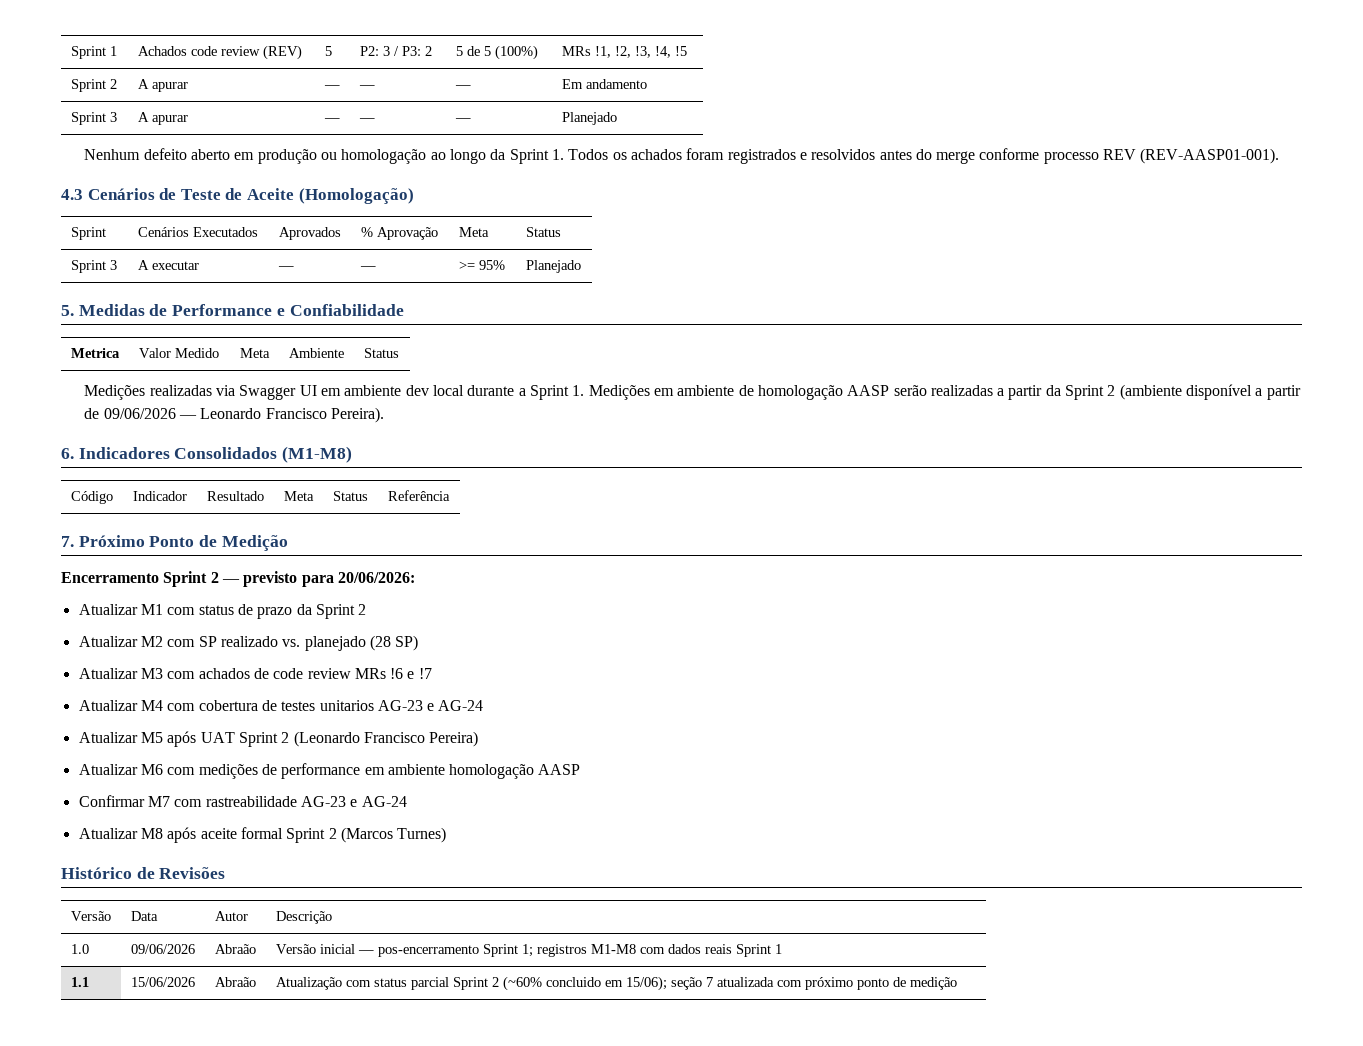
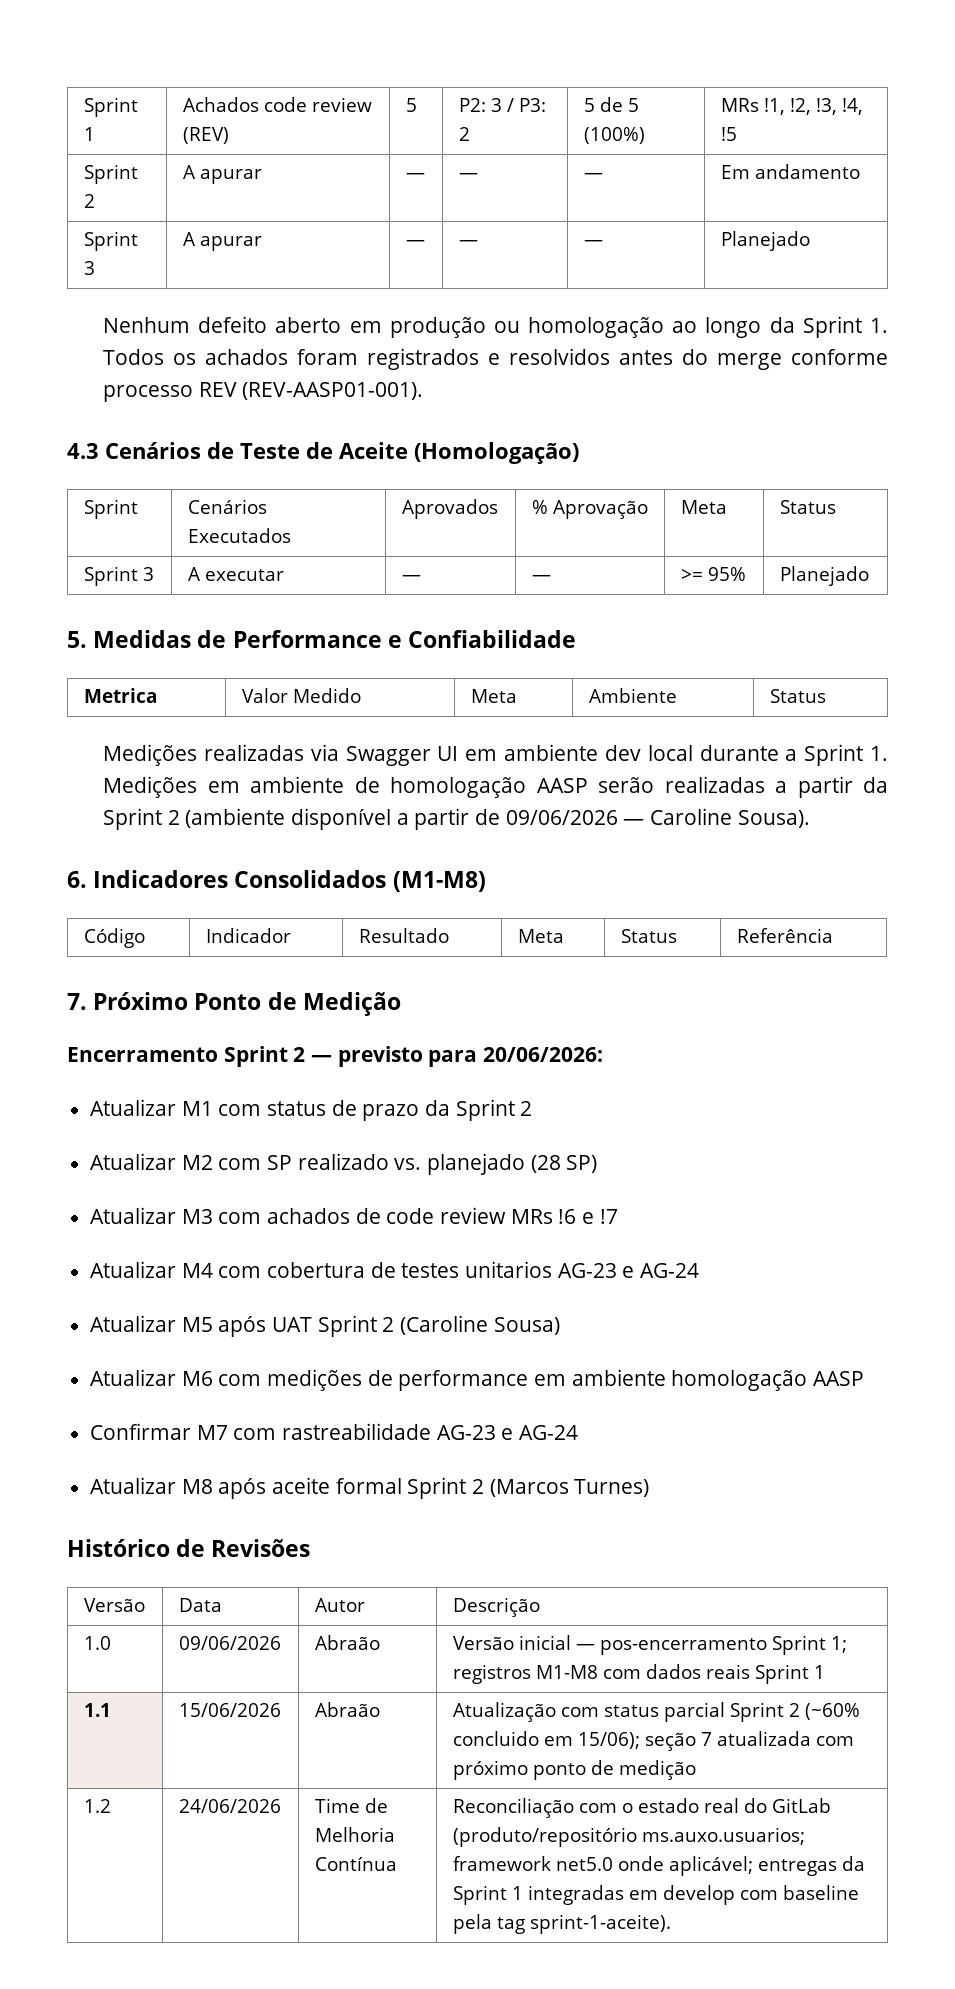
- Medições realizadas via Swagger UI em ambiente dev local durante a Sprint 1. Medições em ambiente de homologação AASP serão realizadas a partir da Sprint 2 (ambiente disponível a partir de 09/06/2026 — Leonardo Francisco Pereira).
+ Medições realizadas via Swagger UI em ambiente dev local durante a Sprint 1. Medições em ambiente de homologação AASP serão realizadas a partir da Sprint 2 (ambiente disponível a partir de 09/06/2026 — Caroline Sousa).
- Atualizar M5 após UAT Sprint 2 (Leonardo Francisco Pereira)
+ Atualizar M5 após UAT Sprint 2 (Caroline Sousa)
+ 1.2 | 24/06/2026 | Time de Melhoria Contínua | Reconciliação com o estado real do GitLab (produto/repositório ms.auxo.usuarios; framework net5.0 onde aplicável; entregas da Sprint 1 integradas em develop com baseline pela tag sprint-1-aceite).

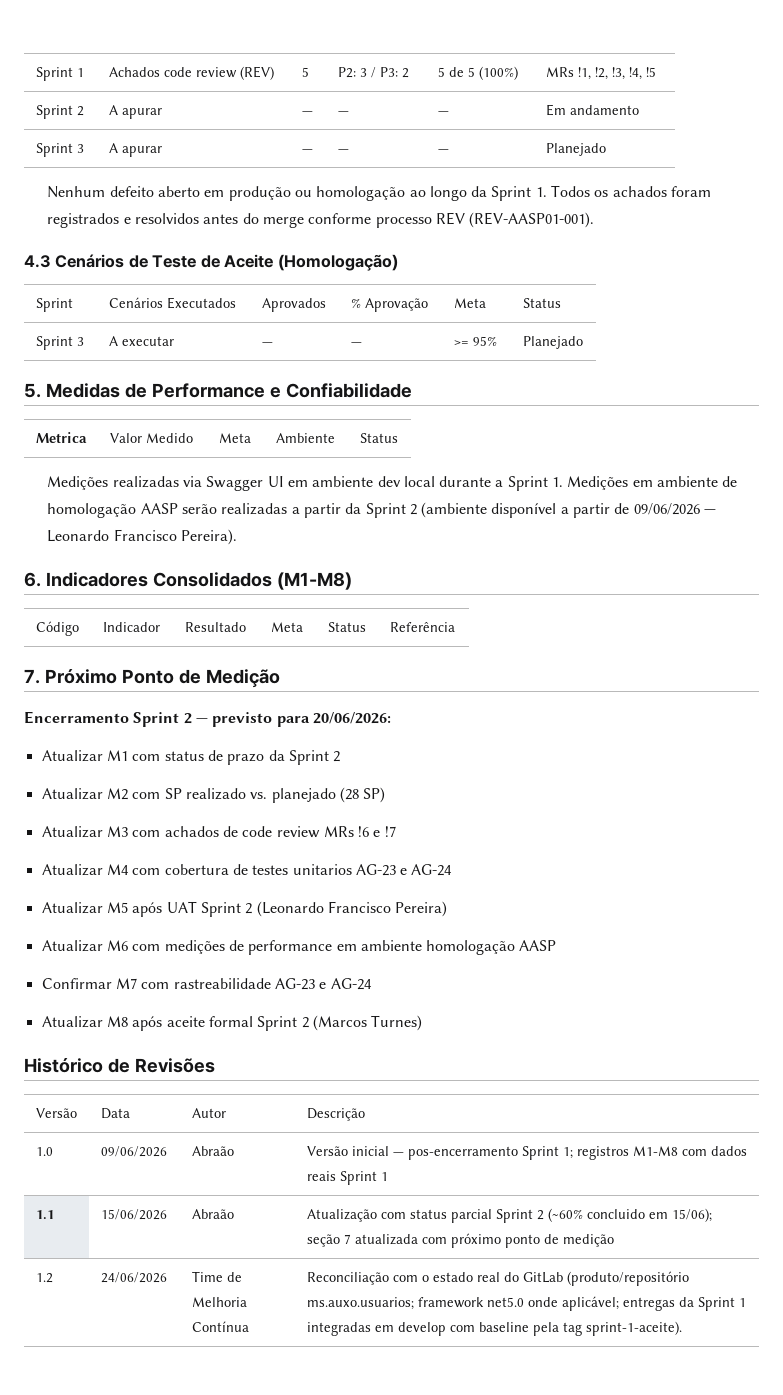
- Medições realizadas via Swagger UI em ambiente dev local durante a Sprint 1. Medições em ambiente de homologação AASP serão realizadas a partir da Sprint 2 (ambiente disponível a partir de 09/06/2026 — Caroline Sousa).
+ Medições realizadas via Swagger UI em ambiente dev local durante a Sprint 1. Medições em ambiente de homologação AASP serão realizadas a partir da Sprint 2 (ambiente disponível a partir de 09/06/2026 — Leonardo Francisco Pereira).
- Atualizar M5 após UAT Sprint 2 (Caroline Sousa)
+ Atualizar M5 após UAT Sprint 2 (Leonardo Francisco Pereira)

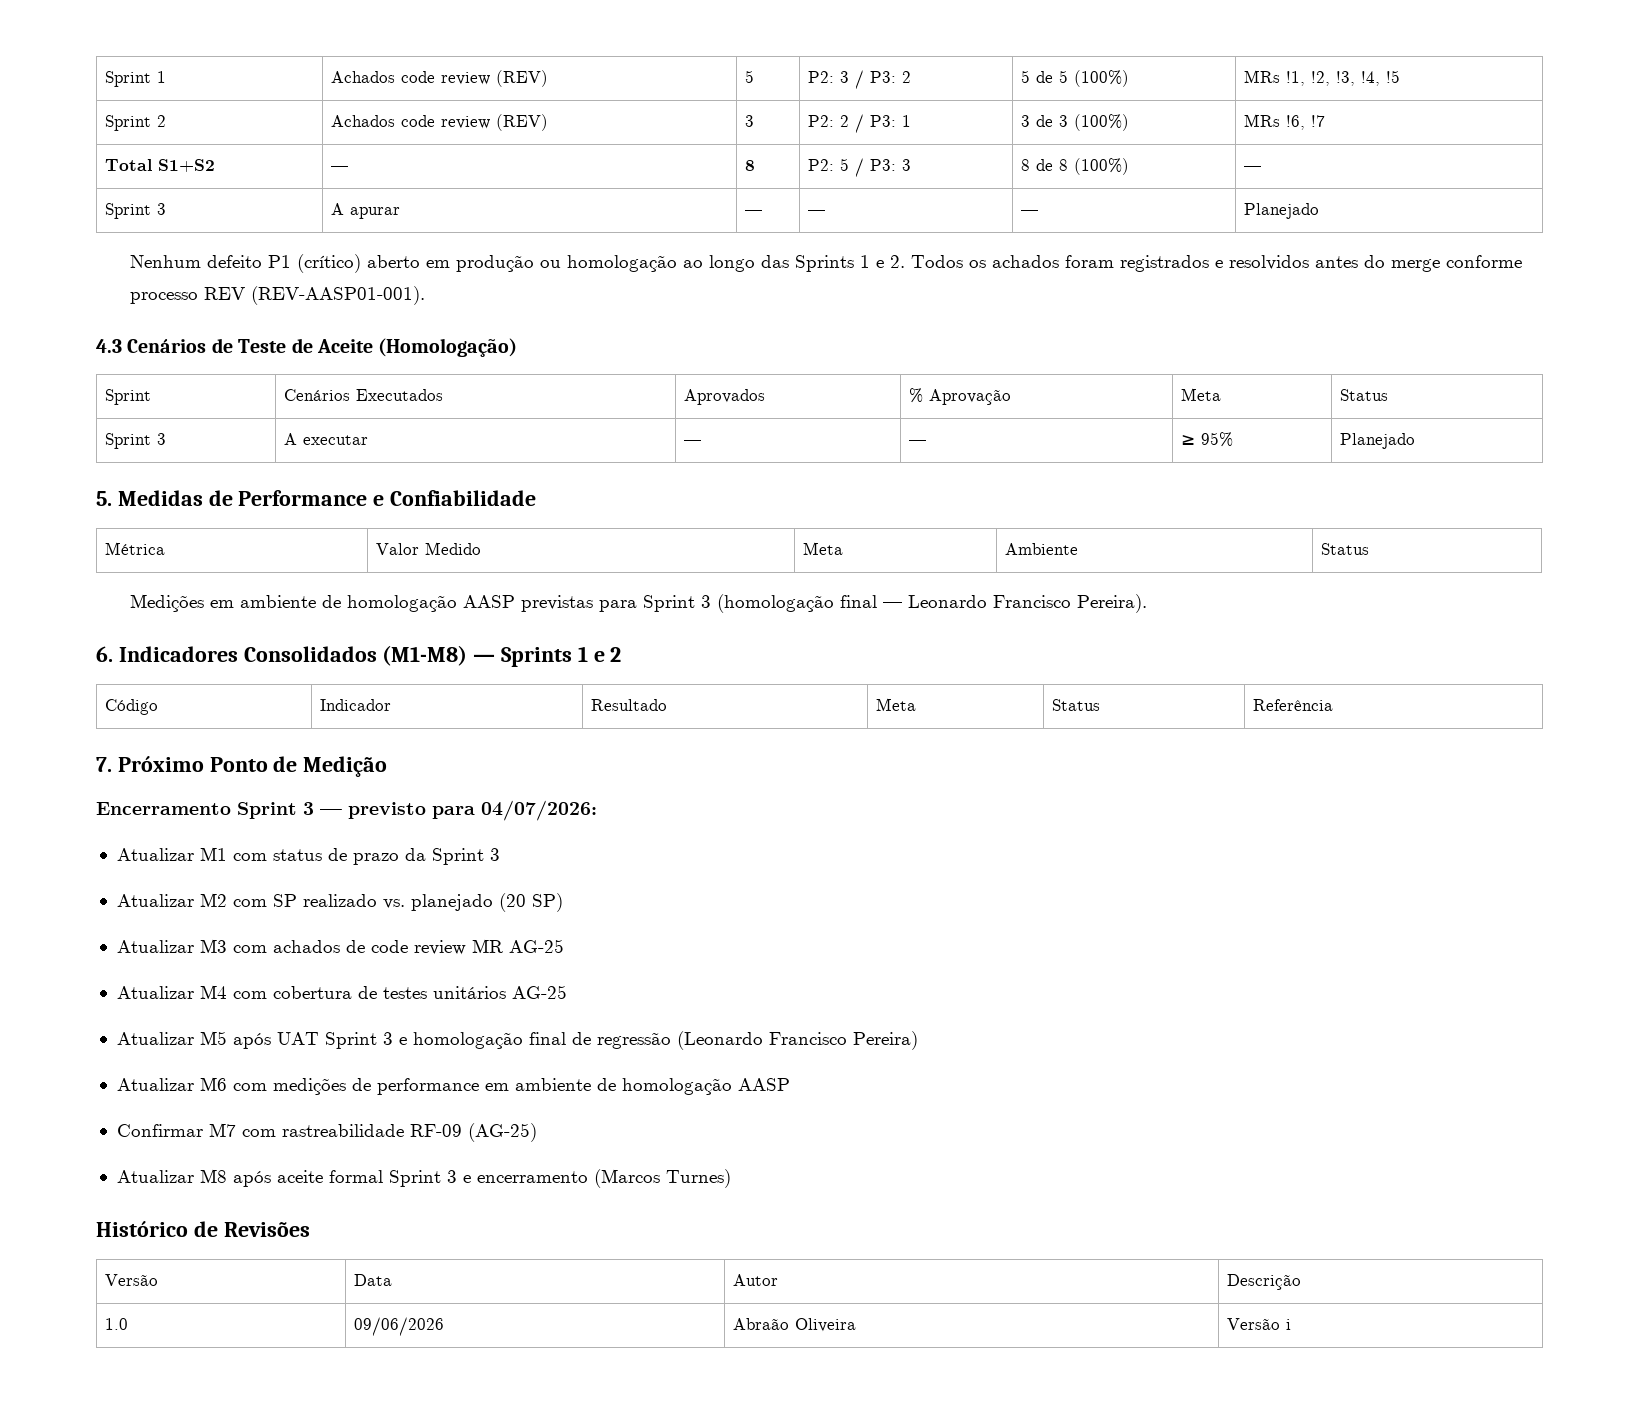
- Sprint 2 | A apurar | — | — | — | Em andamento
+ Sprint 2 | Achados code review (REV) | 3 | P2: 2 / P3: 1 | 3 de 3 (100%) | MRs !6, !7
+ Total S1+S2 | — | 8 | P2: 5 / P3: 3 | 8 de 8 (100%) | —
- Nenhum defeito aberto em produção ou homologação ao longo da Sprint 1. Todos os achados foram registrados e resolvidos antes do merge conforme processo REV (REV-AASP01-001).
+ Nenhum defeito P1 (crítico) aberto em produção ou homologação ao longo das Sprints 1 e 2. Todos os achados foram registrados e resolvidos antes do merge conforme processo REV (REV-AASP01-001).
- Sprint 3 | A executar | — | — | >= 95% | Planejado
+ Sprint 3 | A executar | — | — | ≥ 95% | Planejado
- Metrica | Valor Medido | Meta | Ambiente | Status
+ Métrica | Valor Medido | Meta | Ambiente | Status
- Medições realizadas via Swagger UI em ambiente dev local durante a Sprint 1. Medições em ambiente de homologação AASP serão realizadas a partir da Sprint 2 (ambiente disponível a partir de 09/06/2026 — Leonardo Francisco Pereira).
+ Medições em ambiente de homologação AASP previstas para Sprint 3 (homologação final — Leonardo Francisco Pereira).
- 6. Indicadores Consolidados (M1-M8)
+ 6. Indicadores Consolidados (M1-M8) — Sprints 1 e 2
- Encerramento Sprint 2 — previsto para 20/06/2026:
+ Encerramento Sprint 3 — previsto para 04/07/2026:
- Atualizar M1 com status de prazo da Sprint 2
+ Atualizar M1 com status de prazo da Sprint 3
- Atualizar M2 com SP realizado vs. planejado (28 SP)
+ Atualizar M2 com SP realizado vs. planejado (20 SP)
- Atualizar M3 com achados de code review MRs !6 e !7
+ Atualizar M3 com achados de code review MR AG-25
- Atualizar M4 com cobertura de testes unitarios AG-23 e AG-24
+ Atualizar M4 com cobertura de testes unitários AG-25
- Atualizar M5 após UAT Sprint 2 (Leonardo Francisco Pereira)
+ Atualizar M5 após UAT Sprint 3 e homologação final de regressão (Leonardo Francisco Pereira)
- Atualizar M6 com medições de performance em ambiente homologação AASP
+ Atualizar M6 com medições de performance em ambiente de homologação AASP
- Confirmar M7 com rastreabilidade AG-23 e AG-24
+ Confirmar M7 com rastreabilidade RF-09 (AG-25)
- Atualizar M8 após aceite formal Sprint 2 (Marcos Turnes)
+ Atualizar M8 após aceite formal Sprint 3 e encerramento (Marcos Turnes)
- 1.0 | 09/06/2026 | Abraão | Versão inicial — pos-encerramento Sprint 1; registros M1-M8 com dados reais Sprint 1
- 1.1 | 15/06/2026 | Abraão | Atualização com status parcial Sprint 2 (~60% concluido em 15/06); seção 7 atualizada com próximo ponto de medição
- 1.2 | 24/06/2026 | Time de Melhoria Contínua | Reconciliação com o estado real do GitLab (produto/repositório ms.auxo.usuarios; framework net5.0 onde aplicável; entregas da Sprint 1 integradas em develop com baseline pela tag sprint-1-aceite).
+ 1.0 | 09/06/2026 | Abraão Oliveira | Versão i

